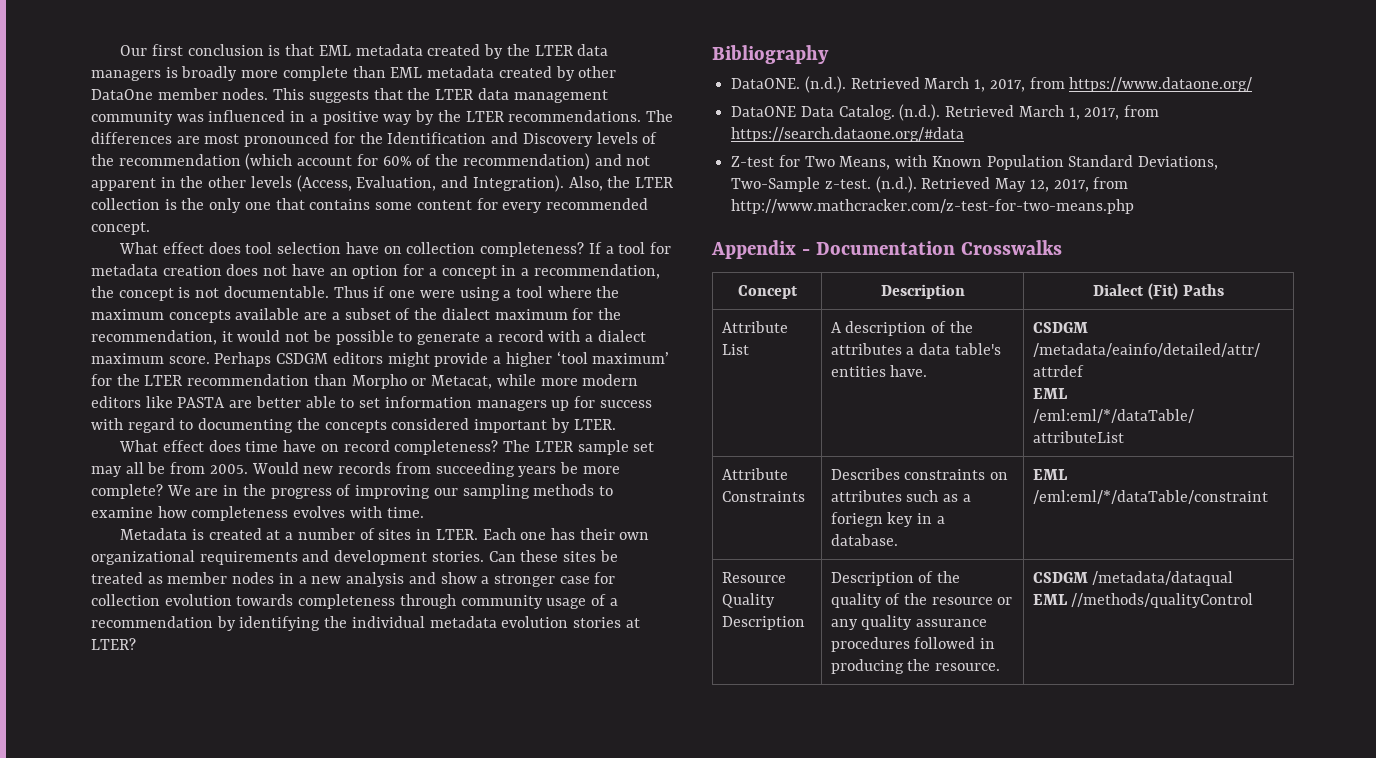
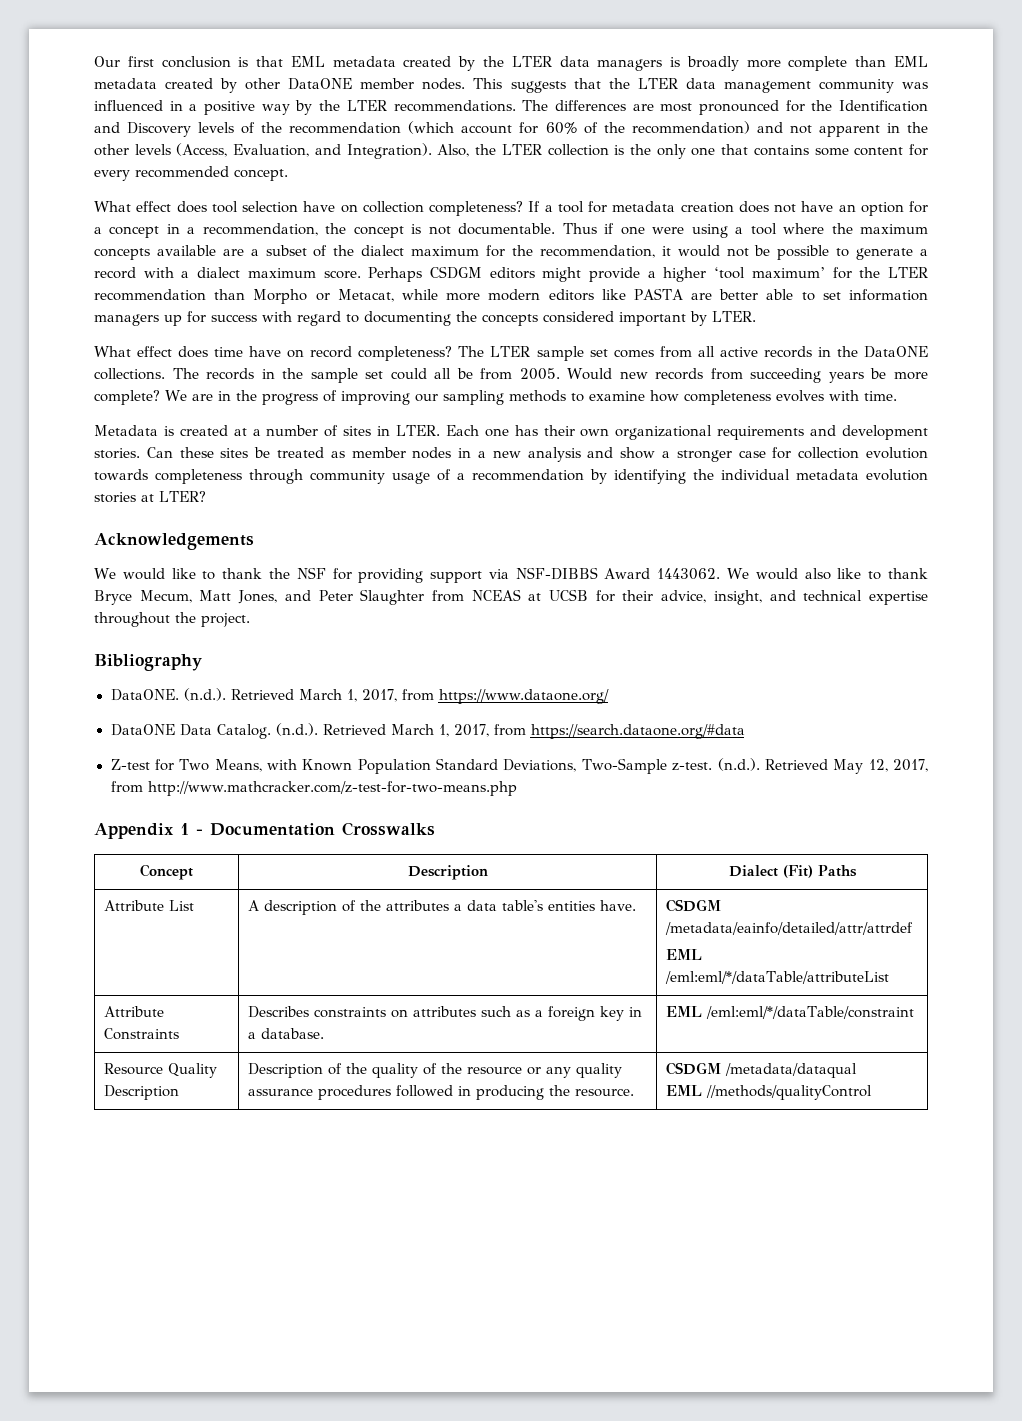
- Our first conclusion is that EML metadata created by the LTER data managers is broadly more complete than EML metadata created by other DataOne member nodes.
+ Our first conclusion is that EML metadata created by the LTER data managers is broadly more complete than EML metadata created by other DataONE member nodes.
- The LTER sample set may all be from 2005.
+ The LTER sample set comes from all active records in the DataONE collections. The records in the sample set could all be from 2005.
+ Acknowledgements
+ We would like to thank the NSF for providing support via NSF-DIBBS Award 1443062. We would also like to thank Bryce Mecum, Matt Jones, and Peter Slaughter from NCEAS at UCSB for their advice, insight, and technical expertise throughout the project.
- Appendix - Documentation Crosswalks
+ Appendix 1 - Documentation Crosswalks
- Attribute Constraints | Describes constraints on attributes such as a foriegn key in a database. | EML /eml:eml/*/dataTable/constraint
+ Attribute Constraints | Describes constraints on attributes such as a foreign key in a database. | EML /eml:eml/*/dataTable/constraint

